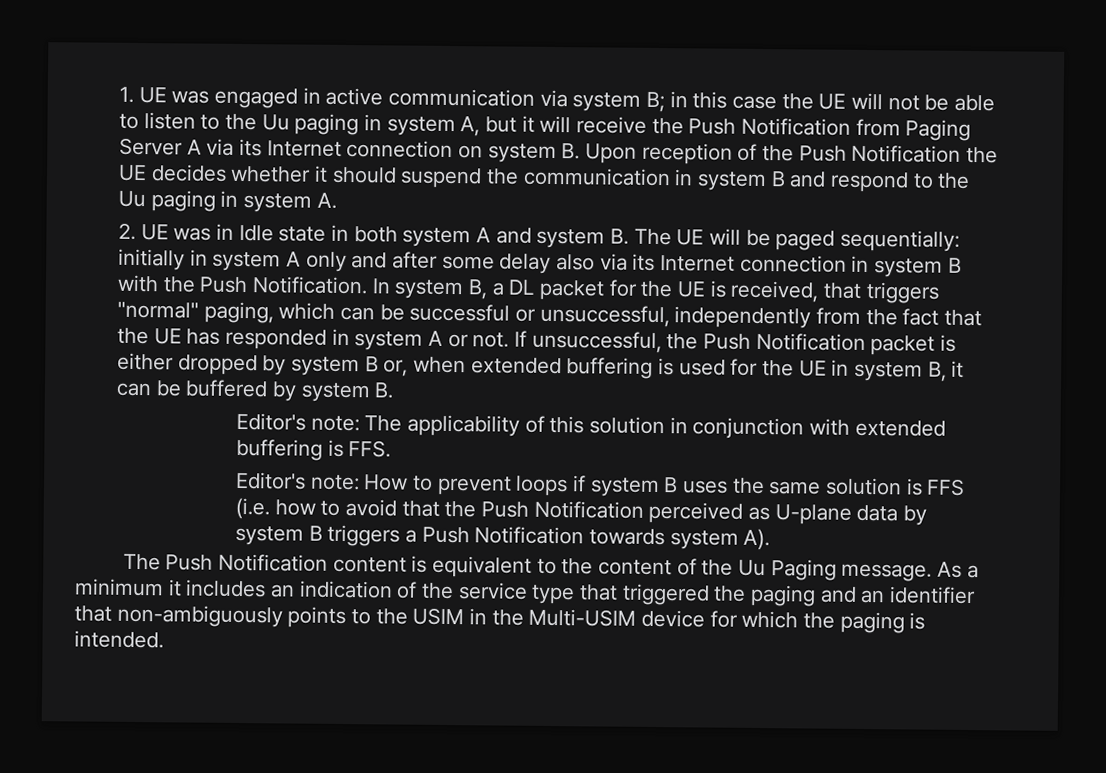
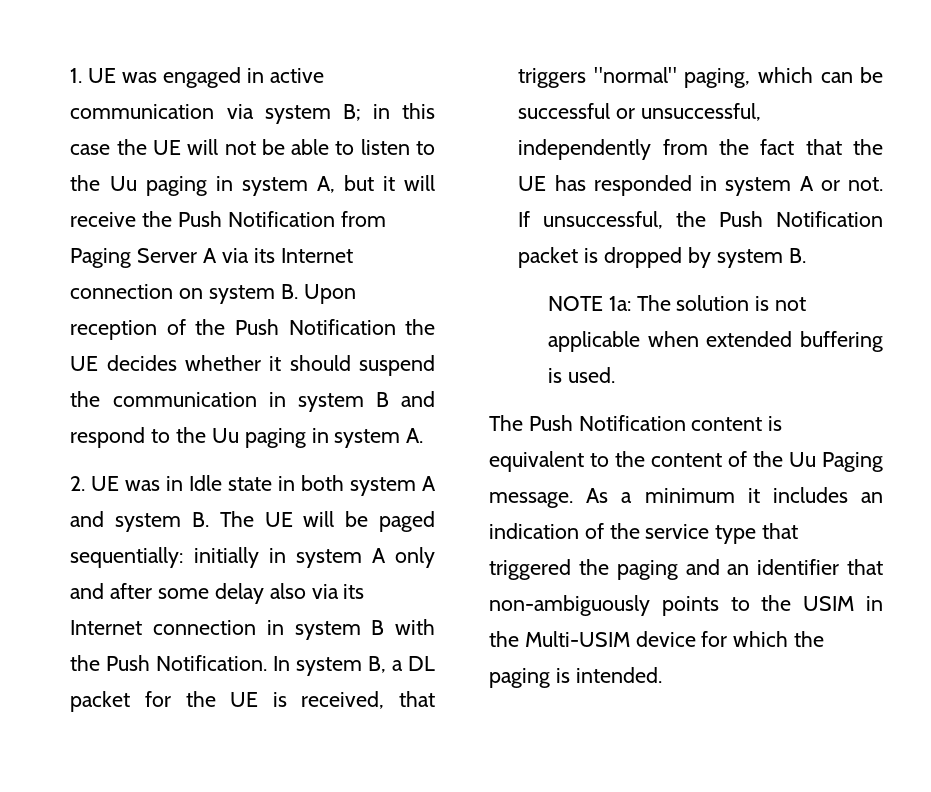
- If unsuccessful, the Push Notification packet is either dropped by system B or, when extended buffering is used for the UE in system B, it can be buffered by system B.
- Editor's note: The applicability of this solution in conjunction with extended buffering is FFS.
- Editor's note: How to prevent loops if system B uses the same solution is FFS (i.e. how to avoid that the Push Notification perceived as U-plane data by system B triggers a Push Notification towards system A).
+ If unsuccessful, the Push Notification packet is dropped by system B.
+ NOTE 1a: The solution is not applicable when extended buffering is used.

